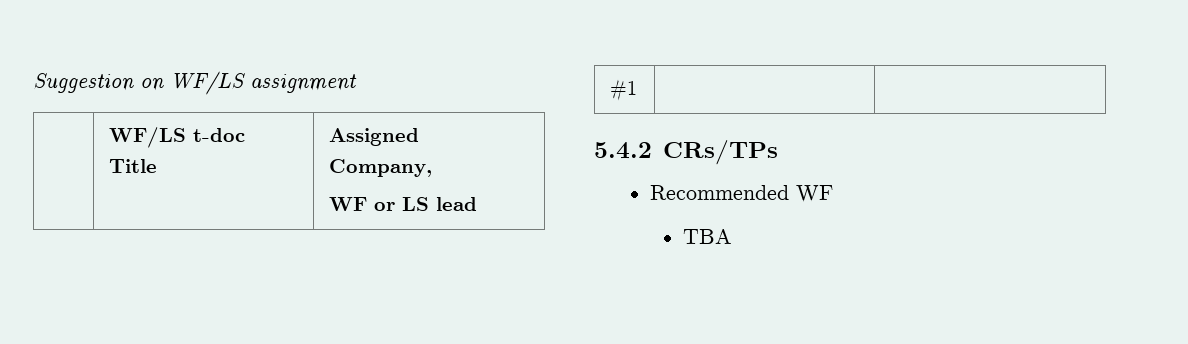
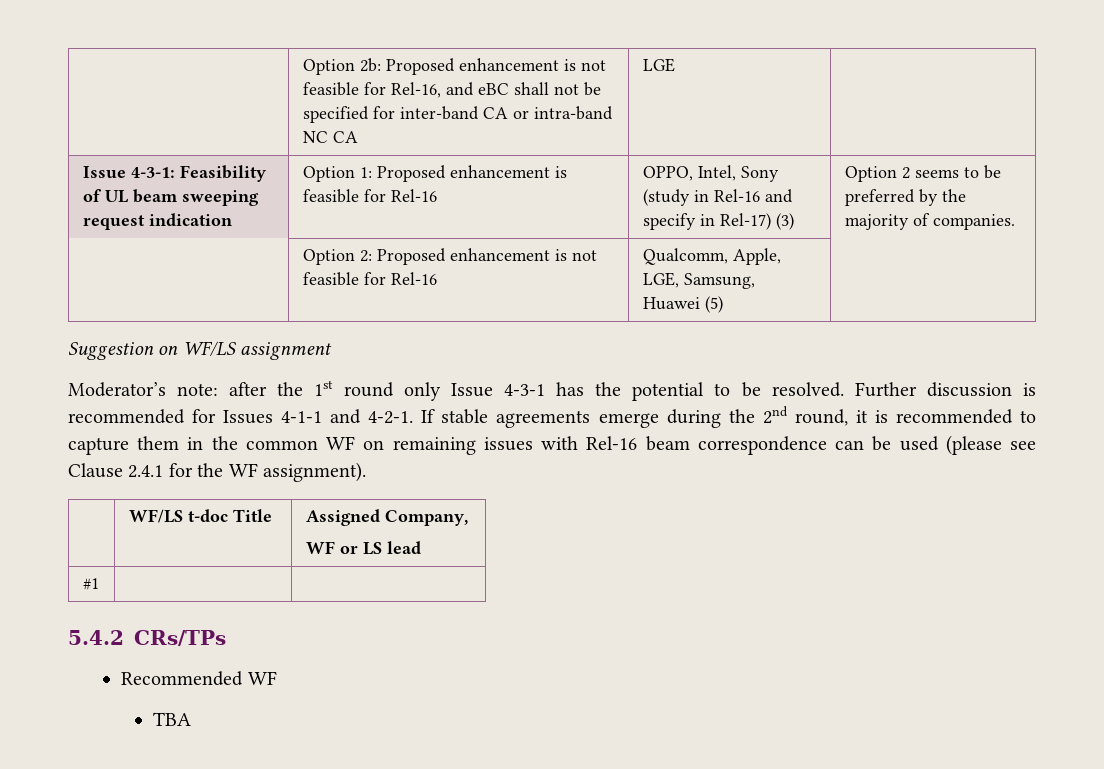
+ | Option 2b: Proposed enhancement is not feasible for Rel-16, and eBC shall not be specified for inter-band CA or intra-band NC CA | LGE |
+ Issue 4-3-1: Feasibility of UL beam sweeping request indication | Option 1: Proposed enhancement is feasible for Rel-16 | OPPO, Intel, Sony (study in Rel-16 and specify in Rel-17) (3) | Option 2 seems to be preferred by the majority of companies.
+ | Option 2: Proposed enhancement is not feasible for Rel-16 | Qualcomm, Apple, LGE, Samsung, Huawei (5) |
  Suggestion on WF/LS assignment
+ Moderator’s note: after the 1st round only Issue 4-3-1 has the potential to be resolved. Further discussion is recommended for Issues 4-1-1 and 4-2-1. If stable agreements emerge during the 2nd round, it is recommended to capture them in the common WF on remaining issues with Rel-16 beam correspondence can be used (please see Clause 2.4.1 for the WF assignment).

